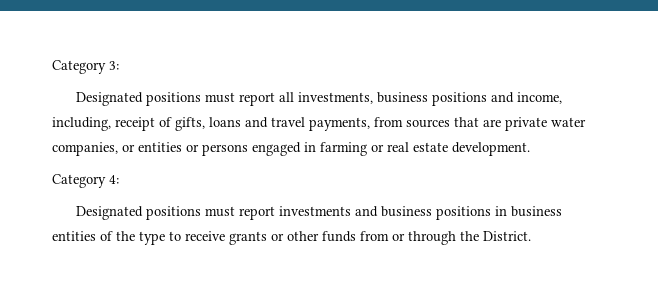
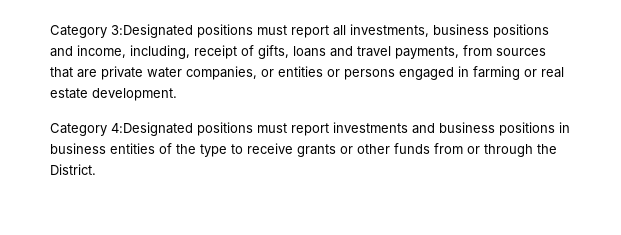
- Category 3:
- Designated positions must report all investments, business positions and income, including, receipt of gifts, loans and travel payments, from sources that are private water companies, or entities or persons engaged in farming or real estate development.
+ Category 3:Designated positions must report all investments, business positions and income, including, receipt of gifts, loans and travel payments, from sources that are private water companies, or entities or persons engaged in farming or real estate development.
- Category 4:
- Designated positions must report investments and business positions in business entities of the type to receive grants or other funds from or through the District.
+ Category 4:Designated positions must report investments and business positions in business entities of the type to receive grants or other funds from or through the District.

